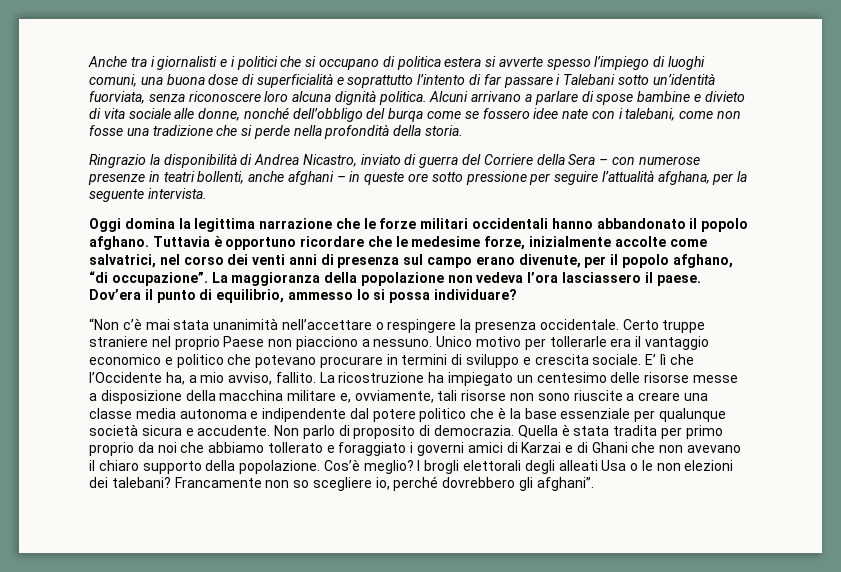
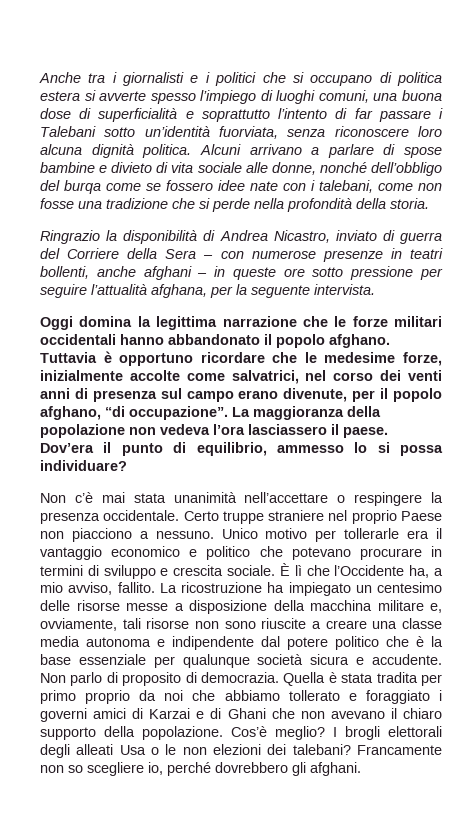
- “Non c’è mai stata unanimità nell’accettare o respingere la presenza occidentale.
+ Non c’è mai stata unanimità nell’accettare o respingere la presenza occidentale.
- E’ lì che l’Occidente ha, a mio avviso, fallito.
+ È lì che l’Occidente ha, a mio avviso, fallito.
- Francamente non so scegliere io, perché dovrebbero gli afghani”.
+ Francamente non so scegliere io, perché dovrebbero gli afghani.

